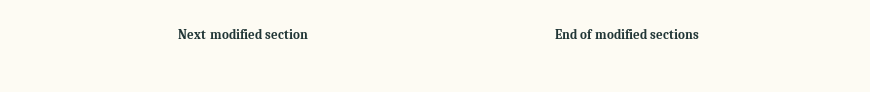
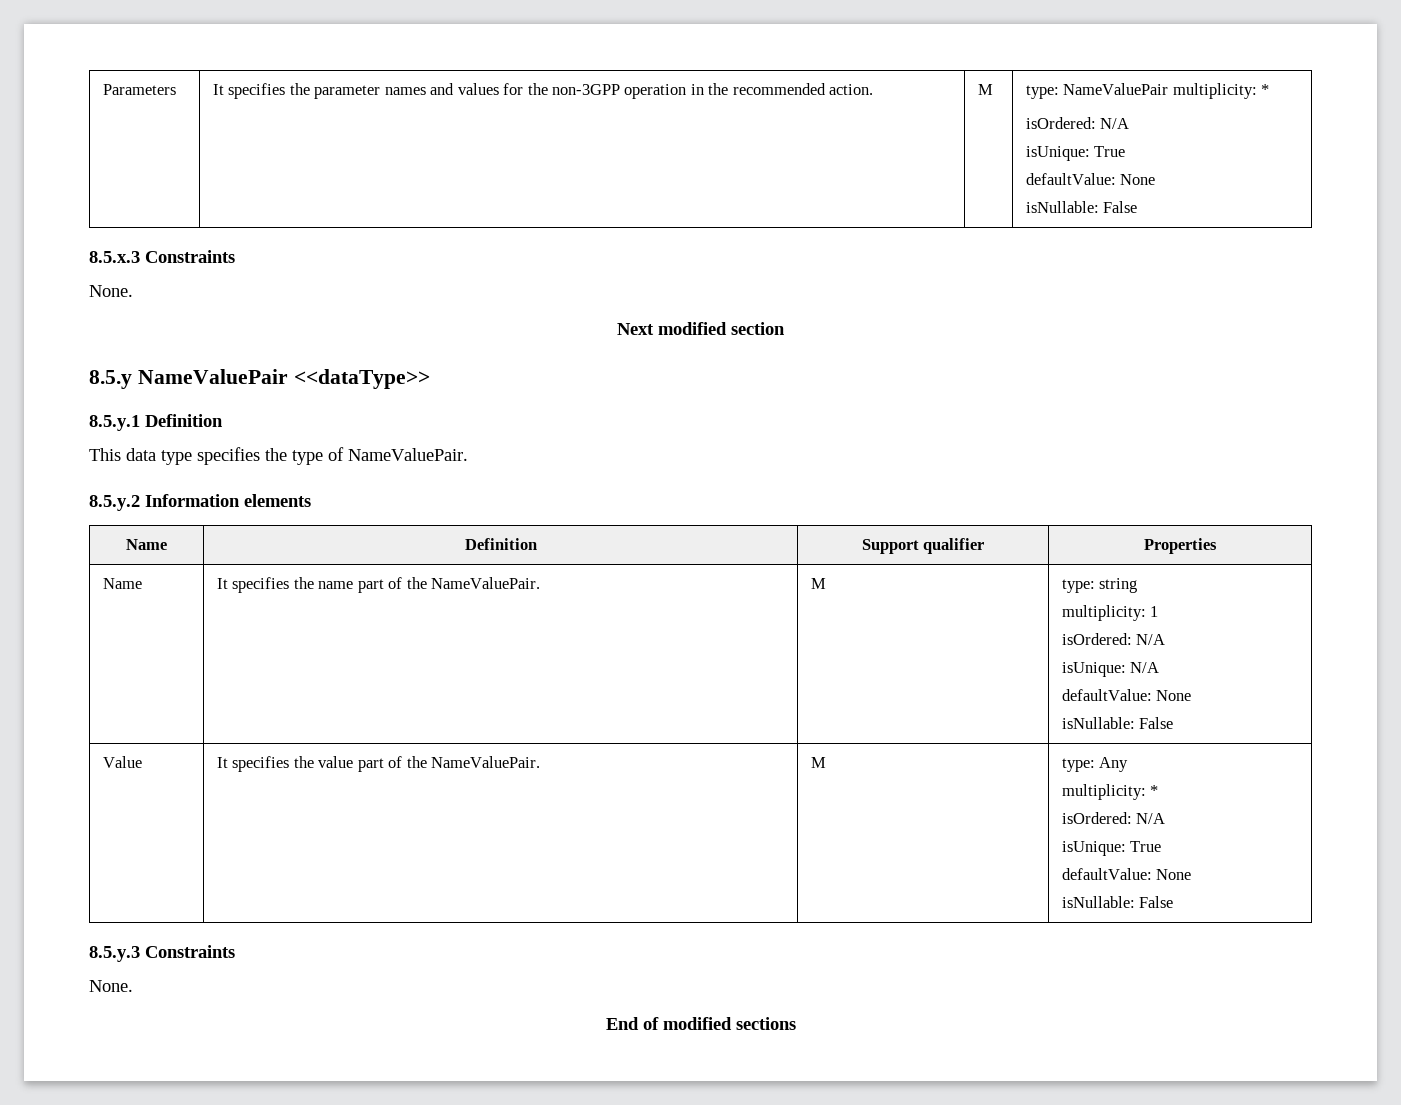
+ Parameters | It specifies the parameter names and values for the non-3GPP operation in the recommended action. | M | type: NameValuePair multiplicity: *
+ isOrdered: N/A
+ isUnique: True
+ defaultValue: None
+ isNullable: False
+ 8.5.x.3 Constraints
+ None.
  Next modified section
+ 8.5.y NameValuePair <<dataType>>
+ 8.5.y.1 Definition
+ This data type specifies the type of NameValuePair.
+ 8.5.y.2 Information elements
+ Name | Definition | Support qualifier | Properties
+ Name | It specifies the name part of the NameValuePair. | M | type: string
+ multiplicity: 1
+ isOrdered: N/A
+ isUnique: N/A
+ defaultValue: None
+ isNullable: False
+ Value | It specifies the value part of the NameValuePair. | M | type: Any
+ multiplicity: *
+ isOrdered: N/A
+ isUnique: True
+ defaultValue: None
+ isNullable: False
+ 8.5.y.3 Constraints
+ None.

